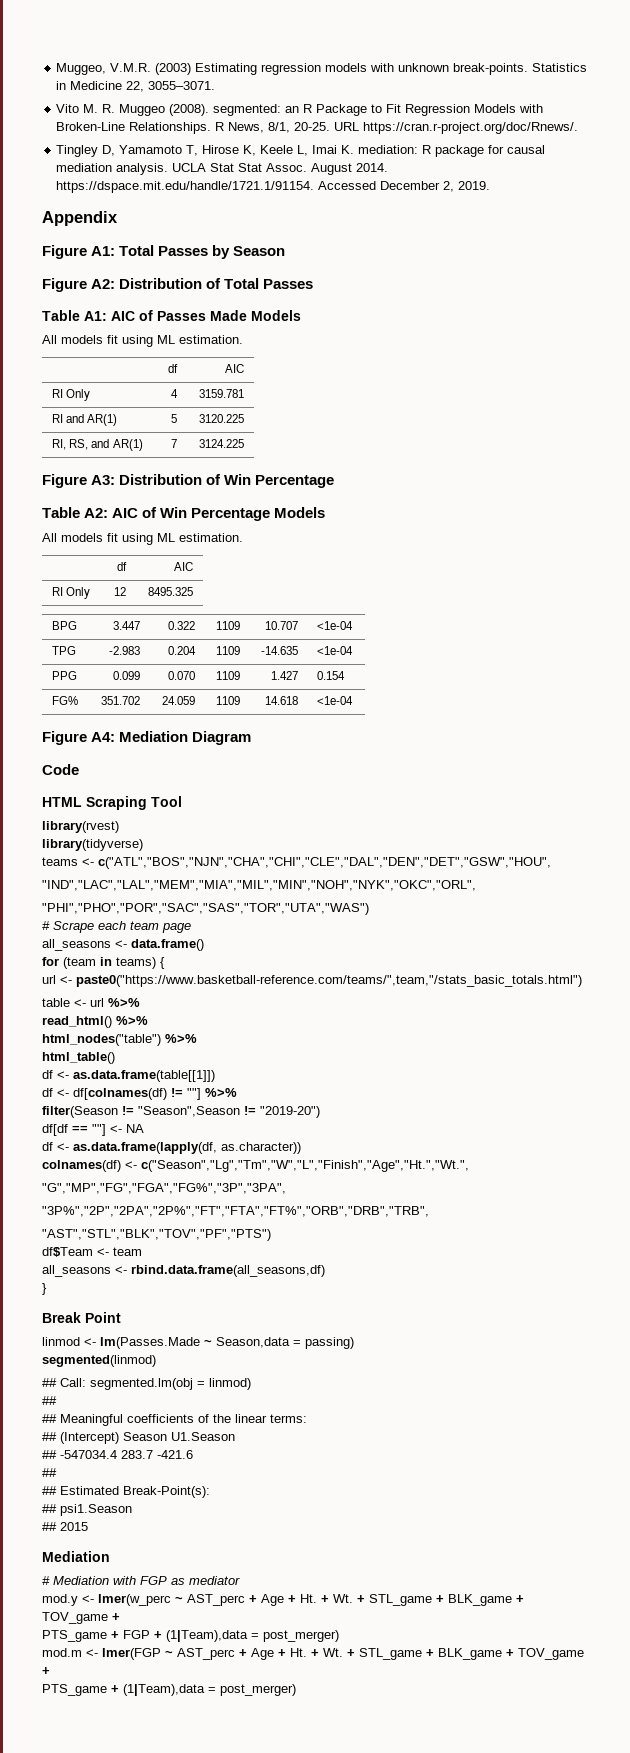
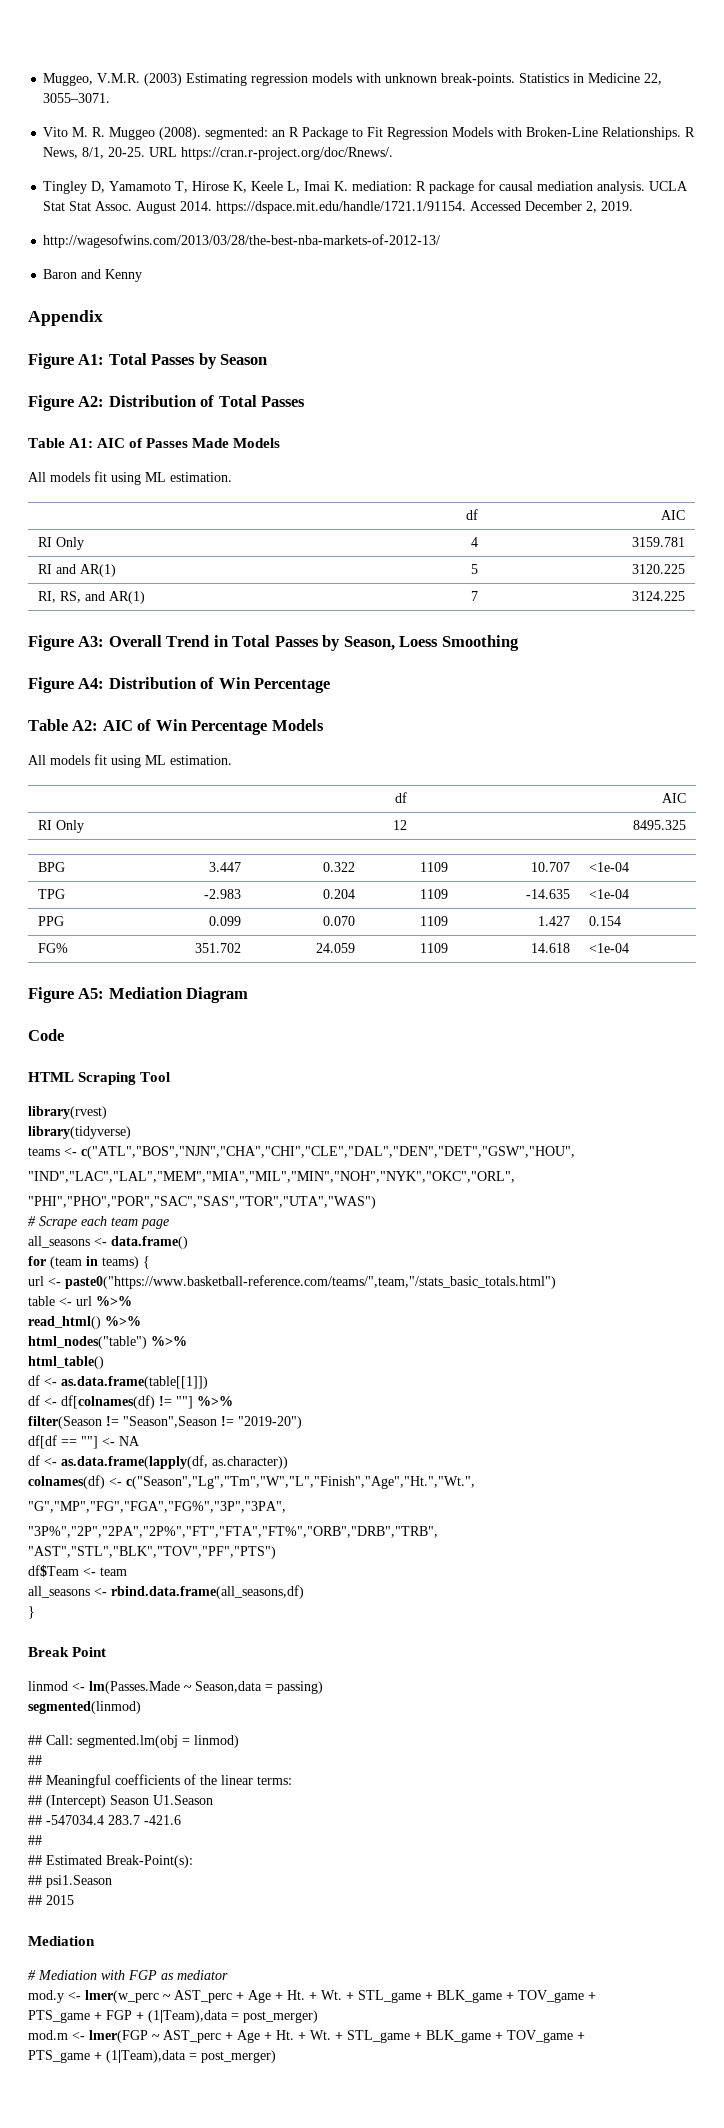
+ http://wagesofwins.com/2013/03/28/the-best-nba-markets-of-2012-13/
+ Baron and Kenny
- Figure A3: Distribution of Win Percentage
+ Figure A3: Overall Trend in Total Passes by Season, Loess Smoothing
+ Figure A4: Distribution of Win Percentage
- Figure A4: Mediation Diagram
+ Figure A5: Mediation Diagram

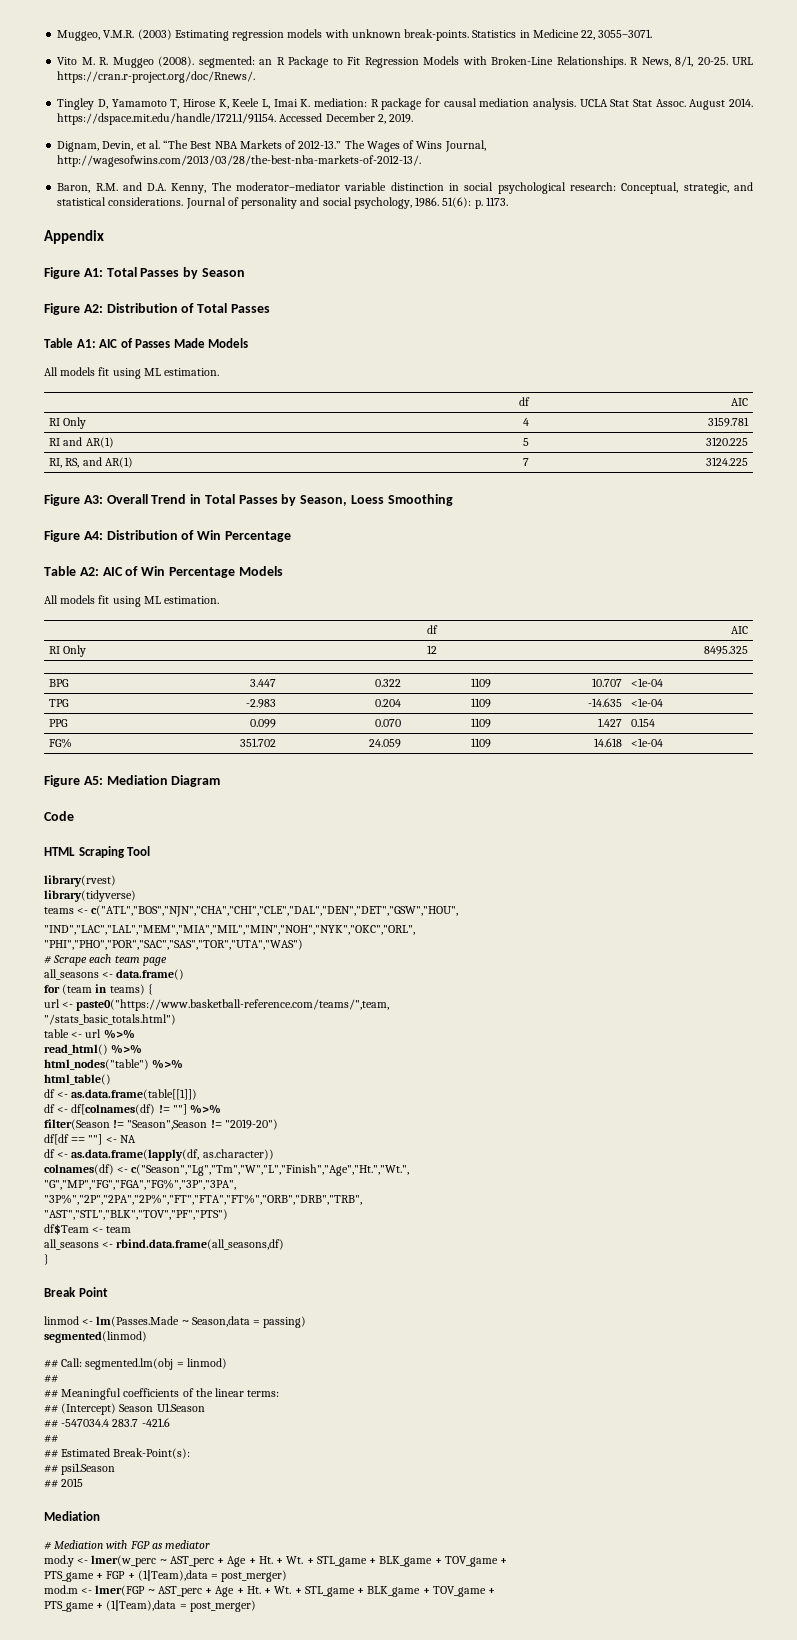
- http://wagesofwins.com/2013/03/28/the-best-nba-markets-of-2012-13/
- Baron and Kenny
+ Dignam, Devin, et al. “The Best NBA Markets of 2012-13.” The Wages of Wins Journal, http://wagesofwins.com/2013/03/28/the-best-nba-markets-of-2012-13/.
+ Baron, R.M. and D.A. Kenny, The moderator–mediator variable distinction in social psychological research: Conceptual, strategic, and statistical considerations. Journal of personality and social psychology, 1986. 51(6): p. 1173.
- url <- paste0("https://www.basketball-reference.com/teams/",team,"/stats_basic_totals.html")
+ url <- paste0("https://www.basketball-reference.com/teams/",team,
+ "/stats_basic_totals.html")

